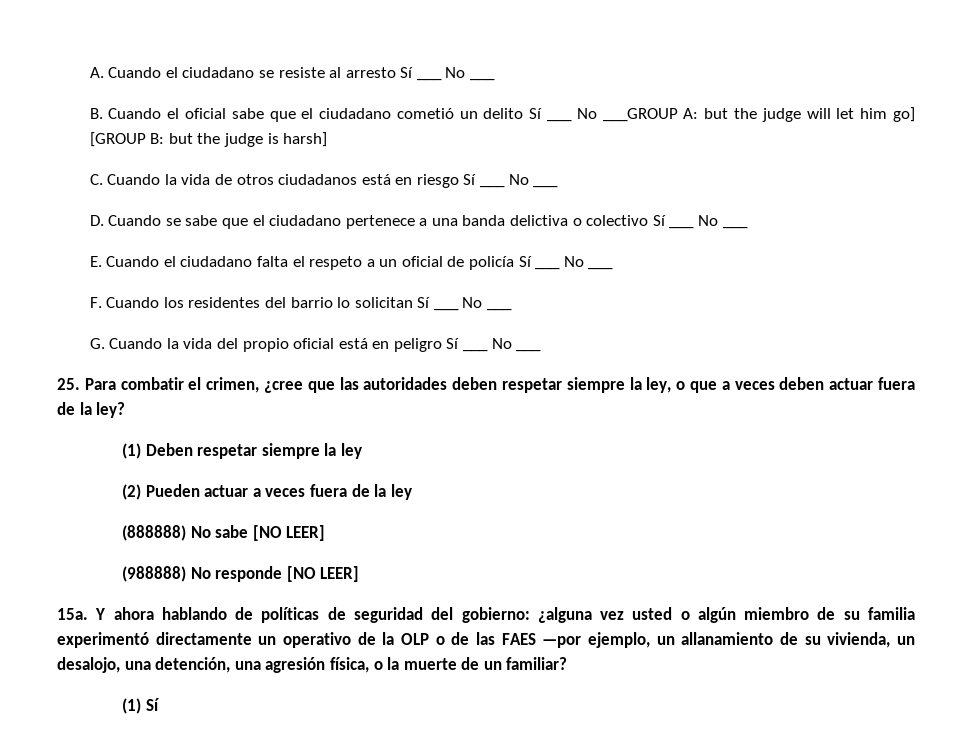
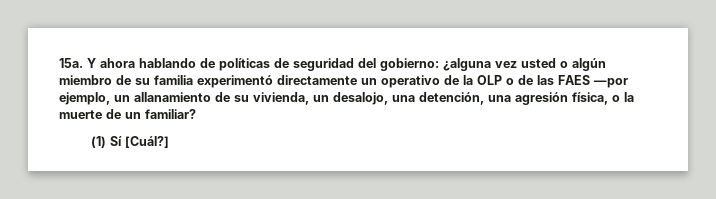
- A. Cuando el ciudadano se resiste al arresto Sí ___ No ___
- B. Cuando el oficial sabe que el ciudadano cometió un delito Sí ___ No ___GROUP A: but the judge will let him go] [GROUP B: but the judge is harsh]
- C. Cuando la vida de otros ciudadanos está en riesgo Sí ___ No ___
- D. Cuando se sabe que el ciudadano pertenece a una banda delictiva o colectivo Sí ___ No ___
- E. Cuando el ciudadano falta el respeto a un oficial de policía Sí ___ No ___
- F. Cuando los residentes del barrio lo solicitan Sí ___ No ___
- G. Cuando la vida del propio oficial está en peligro Sí ___ No ___
- 25. Para combatir el crimen, ¿cree que las autoridades deben respetar siempre la ley, o que a veces deben actuar fuera de la ley?
- (1) Deben respetar siempre la ley
- (2) Pueden actuar a veces fuera de la ley
- (888888) No sabe [NO LEER]
- (988888) No responde [NO LEER]
- (1) Sí
+ (1) Sí [Cuál?]

